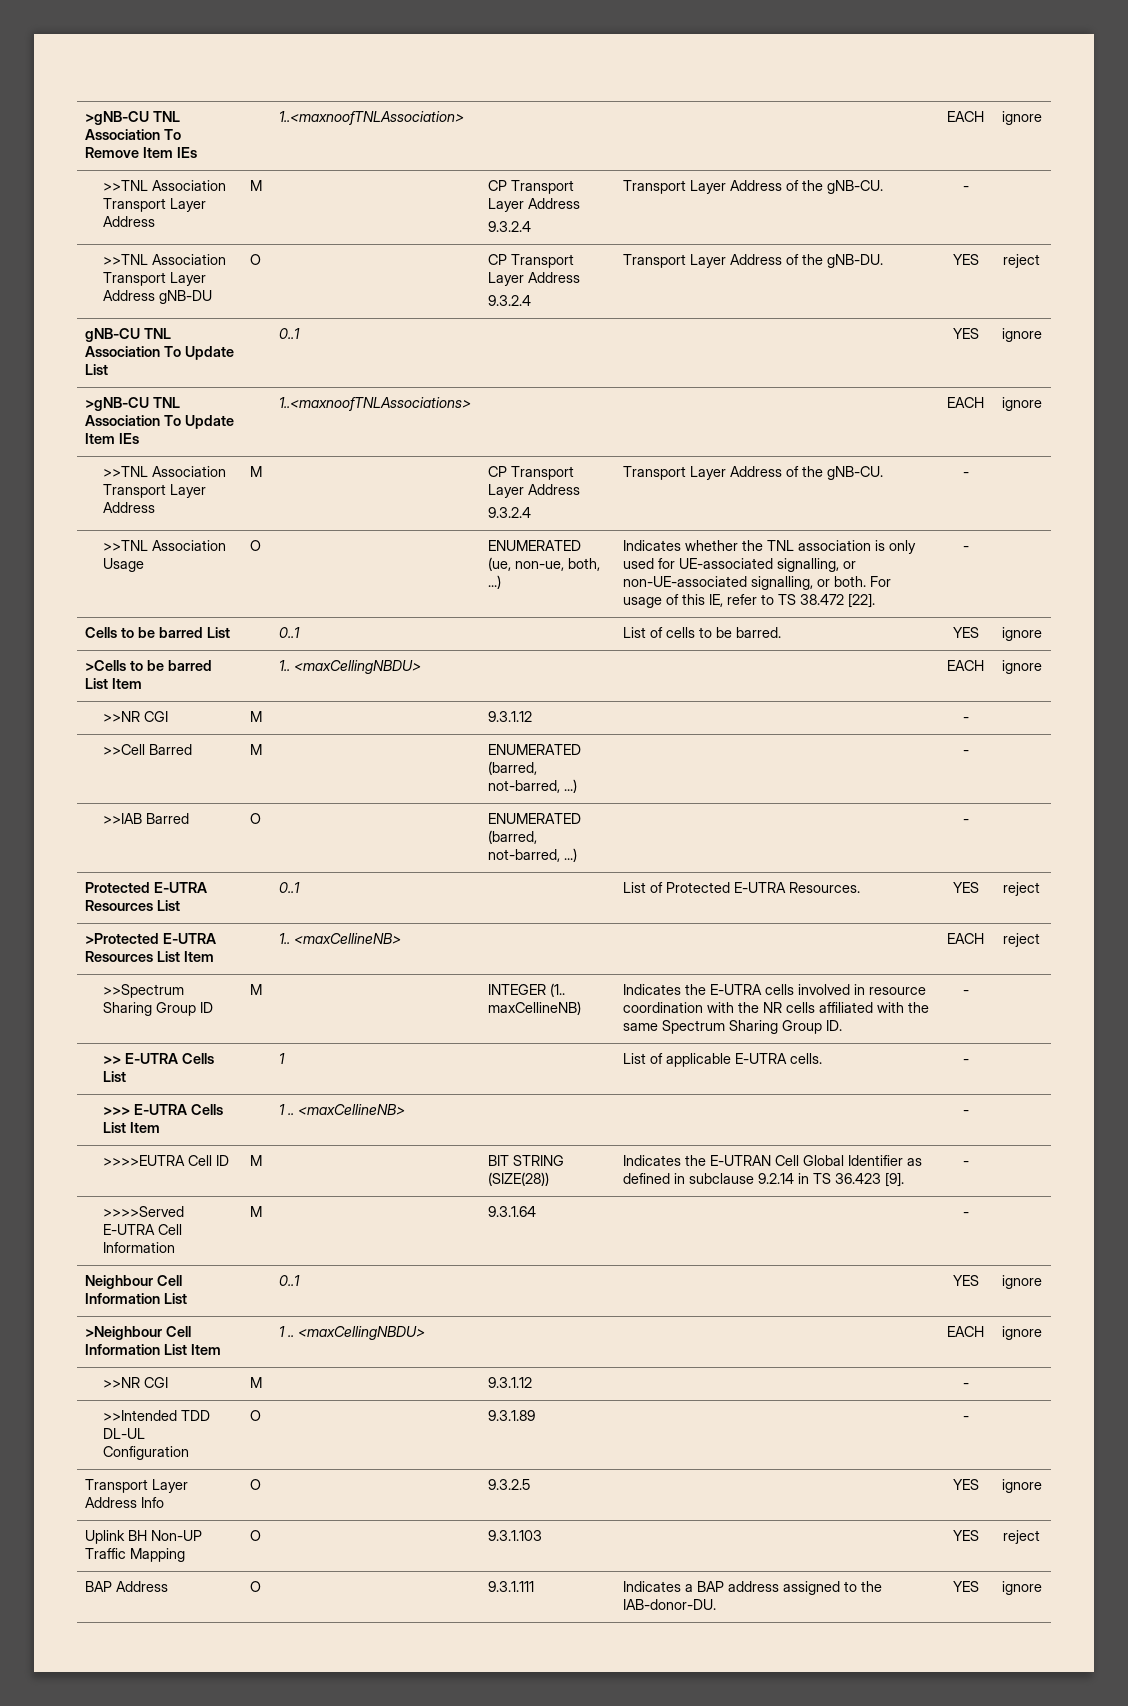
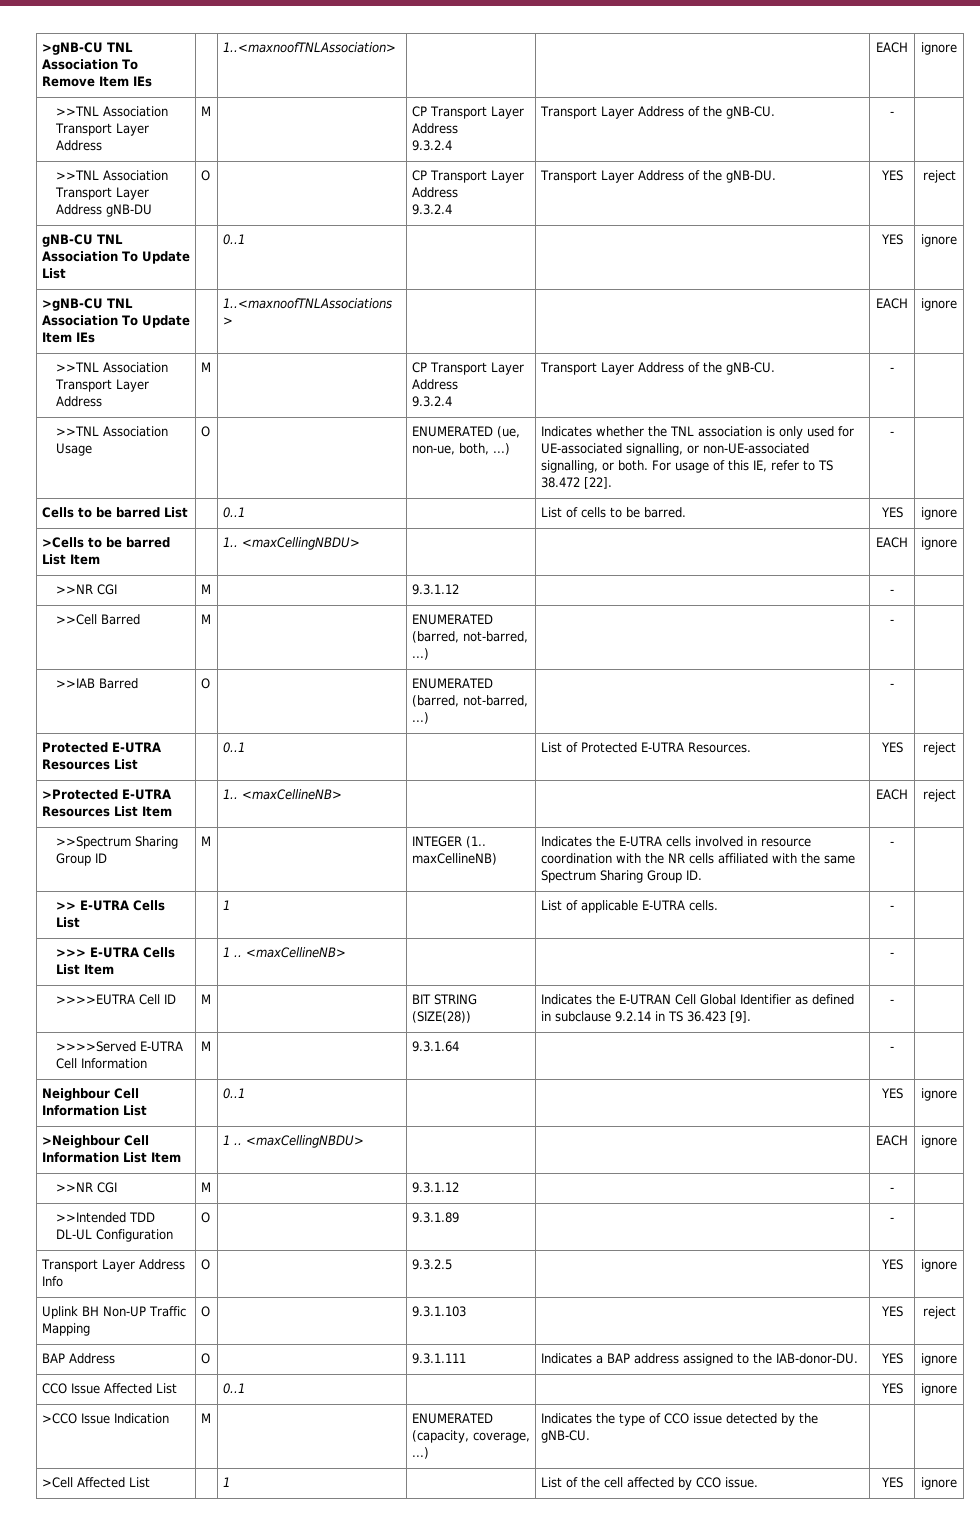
+ CCO Issue Affected List | | 0..1 | | | YES | ignore
+ >CCO Issue Indication | M | | ENUMERATED (capacity, coverage, ...) | Indicates the type of CCO issue detected by the gNB-CU. | |
+ >Cell Affected List | | 1 | | List of the cell affected by CCO issue. | YES | ignore

